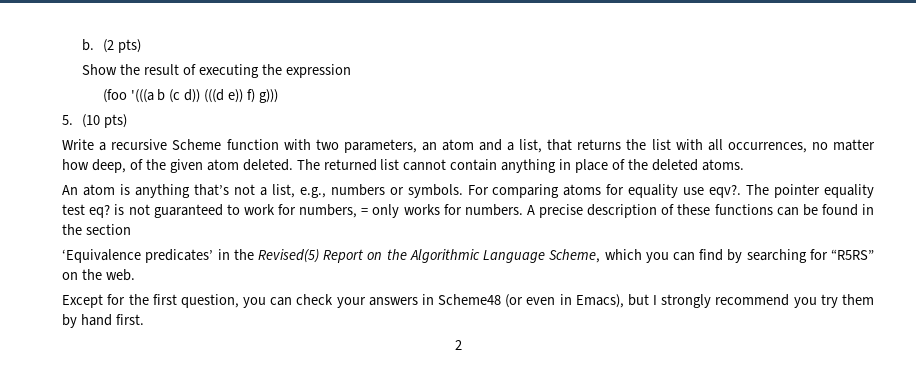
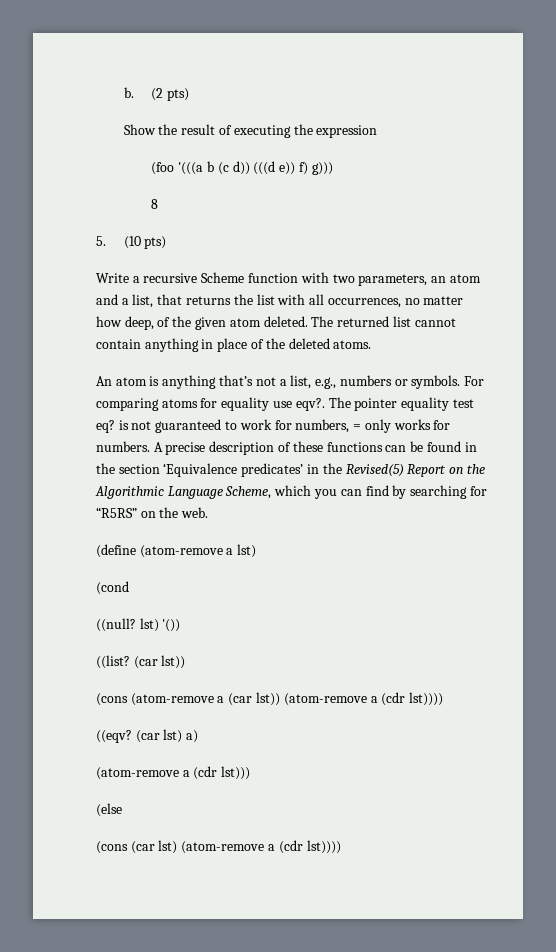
+ 8
- A precise description of these functions can be found in the section
- ‘Equivalence predicates’ in the Revised(5) Report on the Algorithmic Language Scheme, which you can find by searching for “R5RS” on the web.
+ A precise description of these functions can be found in the section ‘Equivalence predicates’ in the Revised(5) Report on the Algorithmic Language Scheme, which you can find by searching for “R5RS” on the web.
- Except for the first question, you can check your answers in Scheme48 (or even in Emacs), but I strongly recommend you try them by hand first.
- 2
+ (define (atom-remove a lst)
+ (cond
+ ((null? lst) '())
+ ((list? (car lst))
+ (cons (atom-remove a (car lst)) (atom-remove a (cdr lst))))
+ ((eqv? (car lst) a)
+ (atom-remove a (cdr lst)))
+ (else
+ (cons (car lst) (atom-remove a (cdr lst))))

